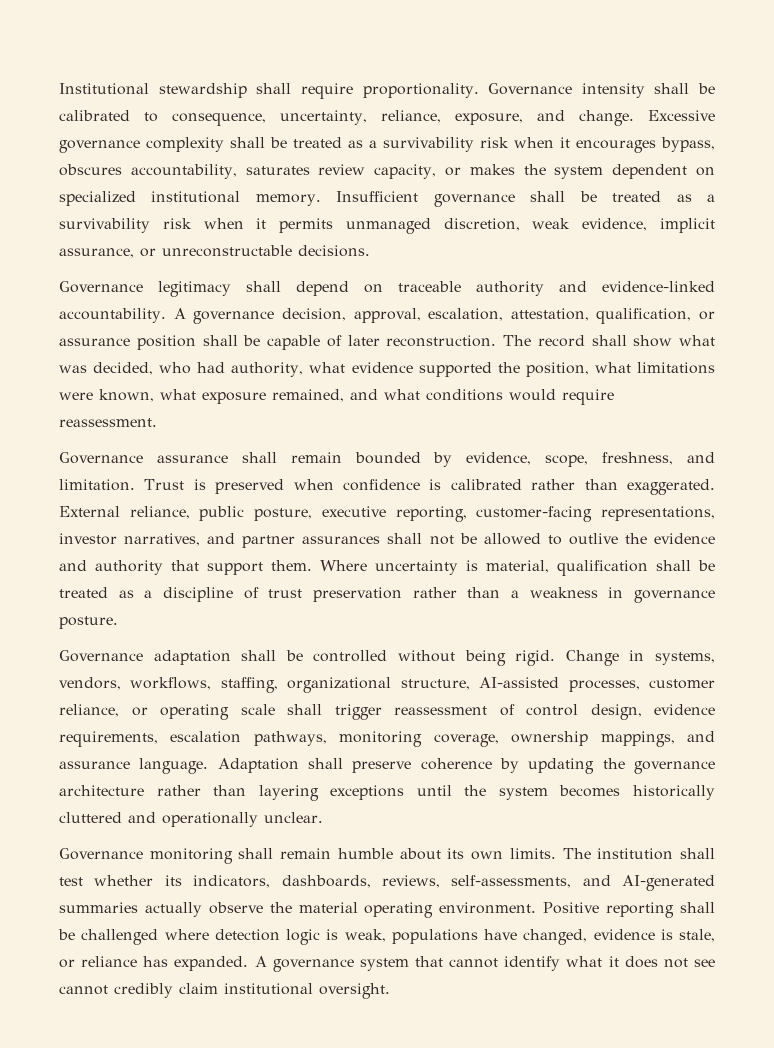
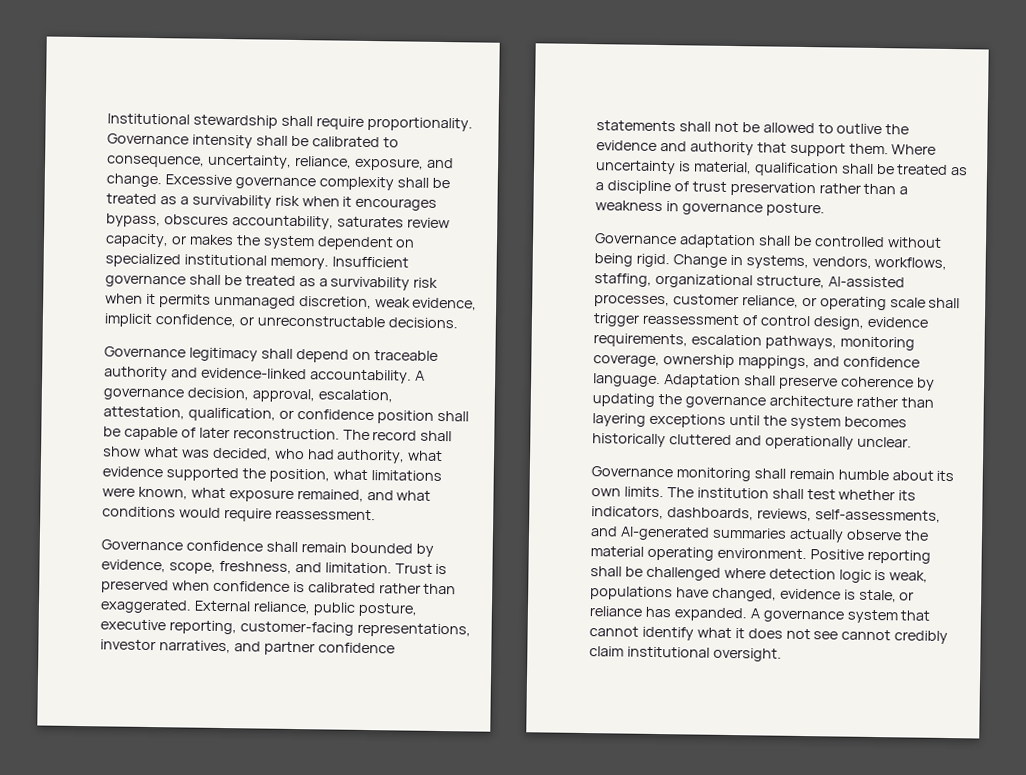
- Insufficient governance shall be treated as a survivability risk when it permits unmanaged discretion, weak evidence, implicit assurance, or unreconstructable decisions.
+ Insufficient governance shall be treated as a survivability risk when it permits unmanaged discretion, weak evidence, implicit confidence, or unreconstructable decisions.
- A governance decision, approval, escalation, attestation, qualification, or assurance position shall be capable of later reconstruction.
+ A governance decision, approval, escalation, attestation, qualification, or confidence position shall be capable of later reconstruction.
- Governance assurance shall remain bounded by evidence, scope, freshness, and limitation.
+ Governance confidence shall remain bounded by evidence, scope, freshness, and limitation.
- External reliance, public posture, executive reporting, customer-facing representations, investor narratives, and partner assurances shall not be allowed to outlive the evidence and authority that support them.
+ External reliance, public posture, executive reporting, customer-facing representations, investor narratives, and partner confidence statements shall not be allowed to outlive the evidence and authority that support them.
- Change in systems, vendors, workflows, staffing, organizational structure, AI-assisted processes, customer reliance, or operating scale shall trigger reassessment of control design, evidence requirements, escalation pathways, monitoring coverage, ownership mappings, and assurance language.
+ Change in systems, vendors, workflows, staffing, organizational structure, AI-assisted processes, customer reliance, or operating scale shall trigger reassessment of control design, evidence requirements, escalation pathways, monitoring coverage, ownership mappings, and confidence language.

